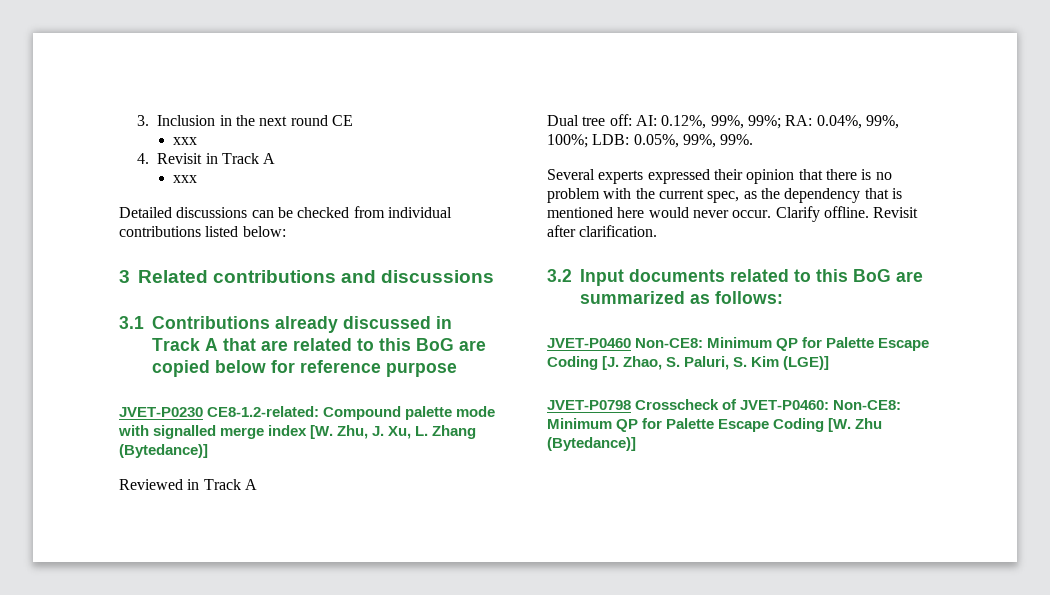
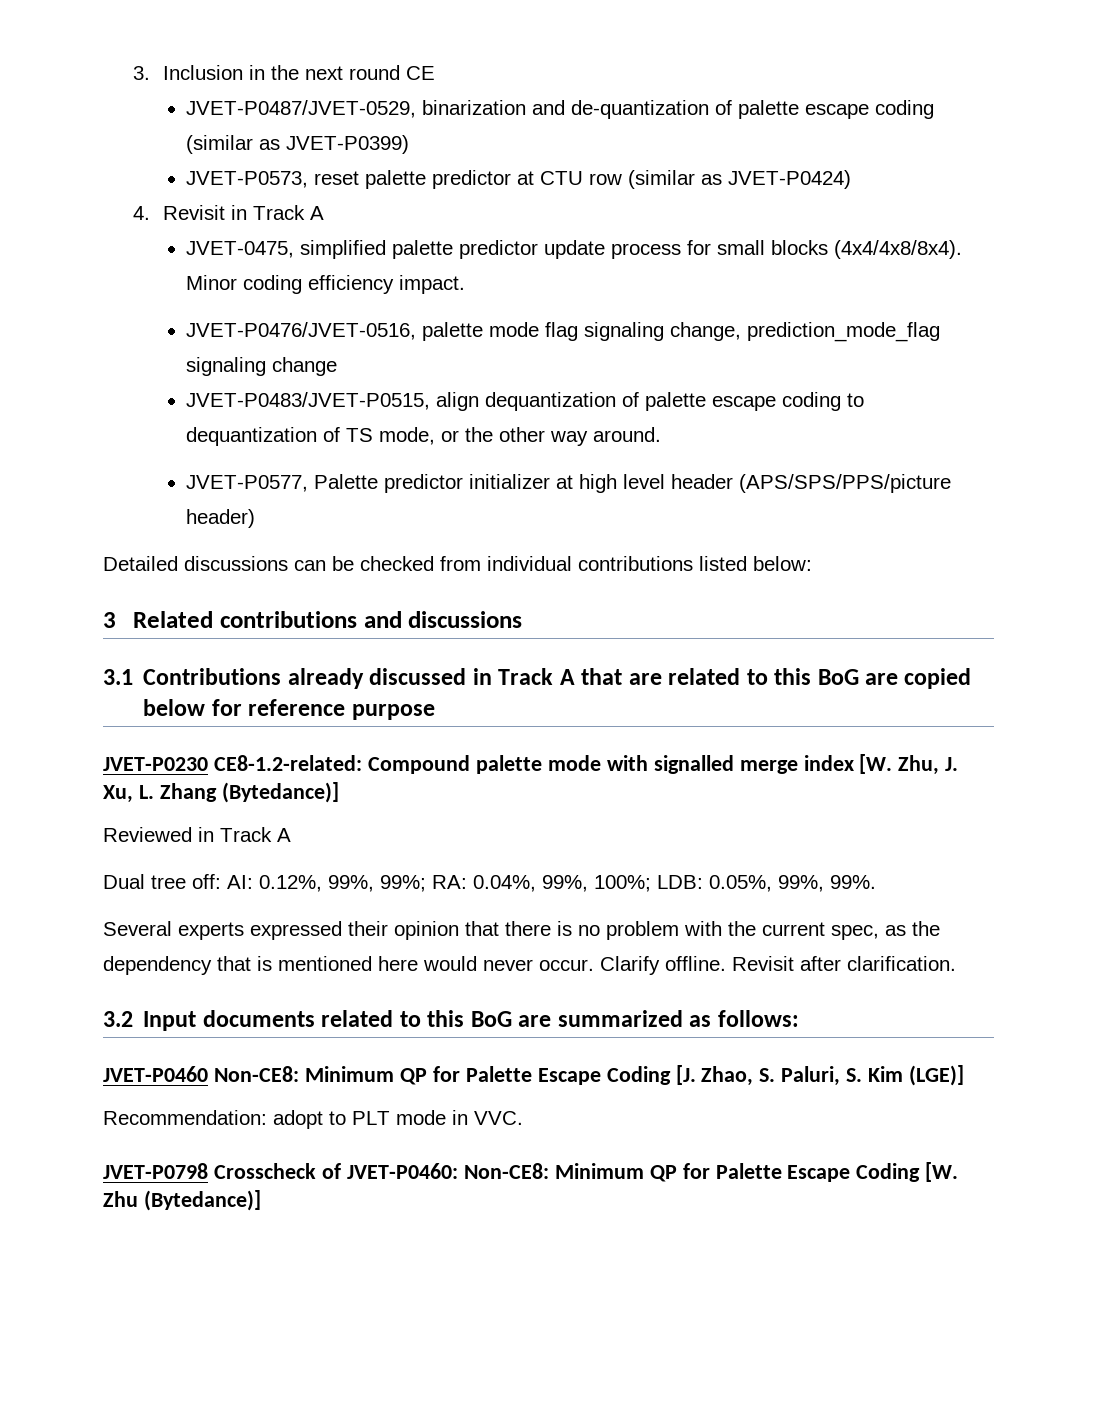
  3. Inclusion in the next round CE
- xxx
+ JVET-P0487/JVET-0529, binarization and de-quantization of palette escape coding (similar as JVET-P0399)
+ JVET-P0573, reset palette predictor at CTU row (similar as JVET-P0424)
  4. Revisit in Track A
- xxx
+ JVET-0475, simplified palette predictor update process for small blocks (4x4/4x8/8x4). Minor coding efficiency impact.
+ JVET-P0476/JVET-0516, palette mode flag signaling change, prediction_mode_flag signaling change
+ JVET-P0483/JVET-P0515, align dequantization of palette escape coding to dequantization of TS mode, or the other way around.
+ JVET-P0577, Palette predictor initializer at high level header (APS/SPS/PPS/picture header)
+ Recommendation: adopt to PLT mode in VVC.

